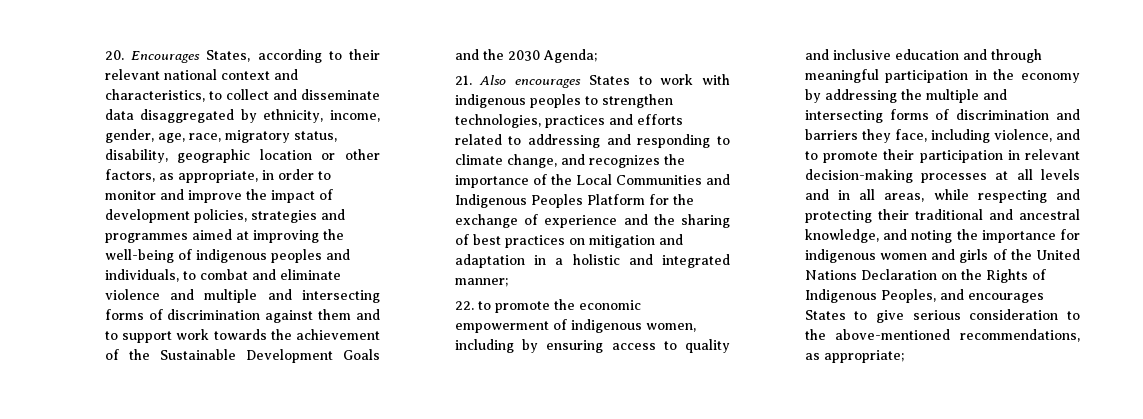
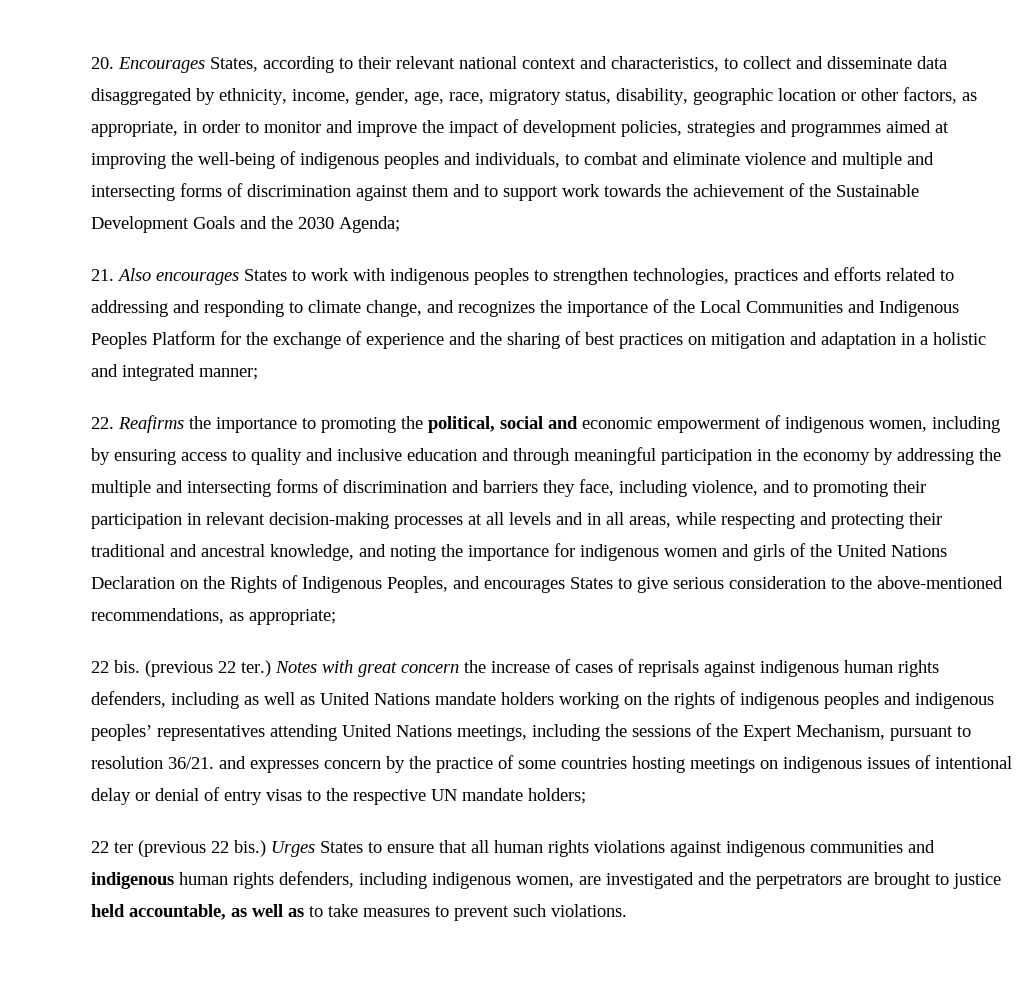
- 22. to promote the economic empowerment of indigenous women, including by ensuring access to quality and inclusive education and through meaningful participation in the economy by addressing the multiple and intersecting forms of discrimination and barriers they face, including violence, and to promote their participation in relevant decision-making processes at all levels and in all areas, while respecting and protecting their traditional and ancestral knowledge, and noting the importance for indigenous women and girls of the United Nations Declaration on the Rights of Indigenous Peoples, and encourages States to give serious consideration to the above-mentioned recommendations, as appropriate;
+ 22. Reafirms the importance to promoting the political, social and economic empowerment of indigenous women, including by ensuring access to quality and inclusive education and through meaningful participation in the economy by addressing the multiple and intersecting forms of discrimination and barriers they face, including violence, and to promoting their participation in relevant decision-making processes at all levels and in all areas, while respecting and protecting their traditional and ancestral knowledge, and noting the importance for indigenous women and girls of the United Nations Declaration on the Rights of Indigenous Peoples, and encourages States to give serious consideration to the above-mentioned recommendations, as appropriate;
+ 22 bis. (previous 22 ter.) Notes with great concern the increase of cases of reprisals against indigenous human rights defenders, including as well as United Nations mandate holders working on the rights of indigenous peoples and indigenous peoples’ representatives attending United Nations meetings, including the sessions of the Expert Mechanism, pursuant to resolution 36/21. and expresses concern by the practice of some countries hosting meetings on indigenous issues of intentional delay or denial of entry visas to the respective UN mandate holders;
+ 22 ter (previous 22 bis.) Urges States to ensure that all human rights violations against indigenous communities and indigenous human rights defenders, including indigenous women, are investigated and the perpetrators are brought to justice held accountable, as well as to take measures to prevent such violations.

